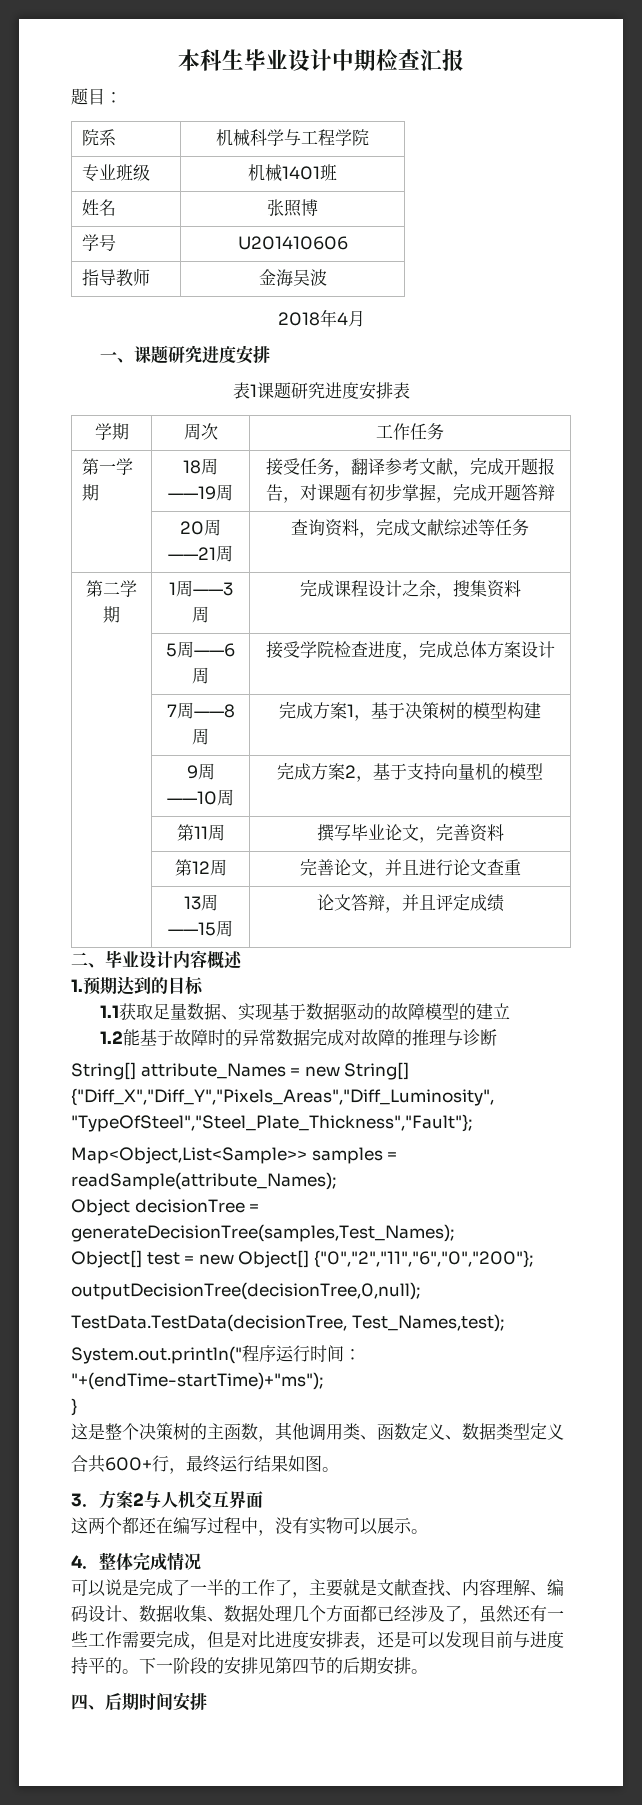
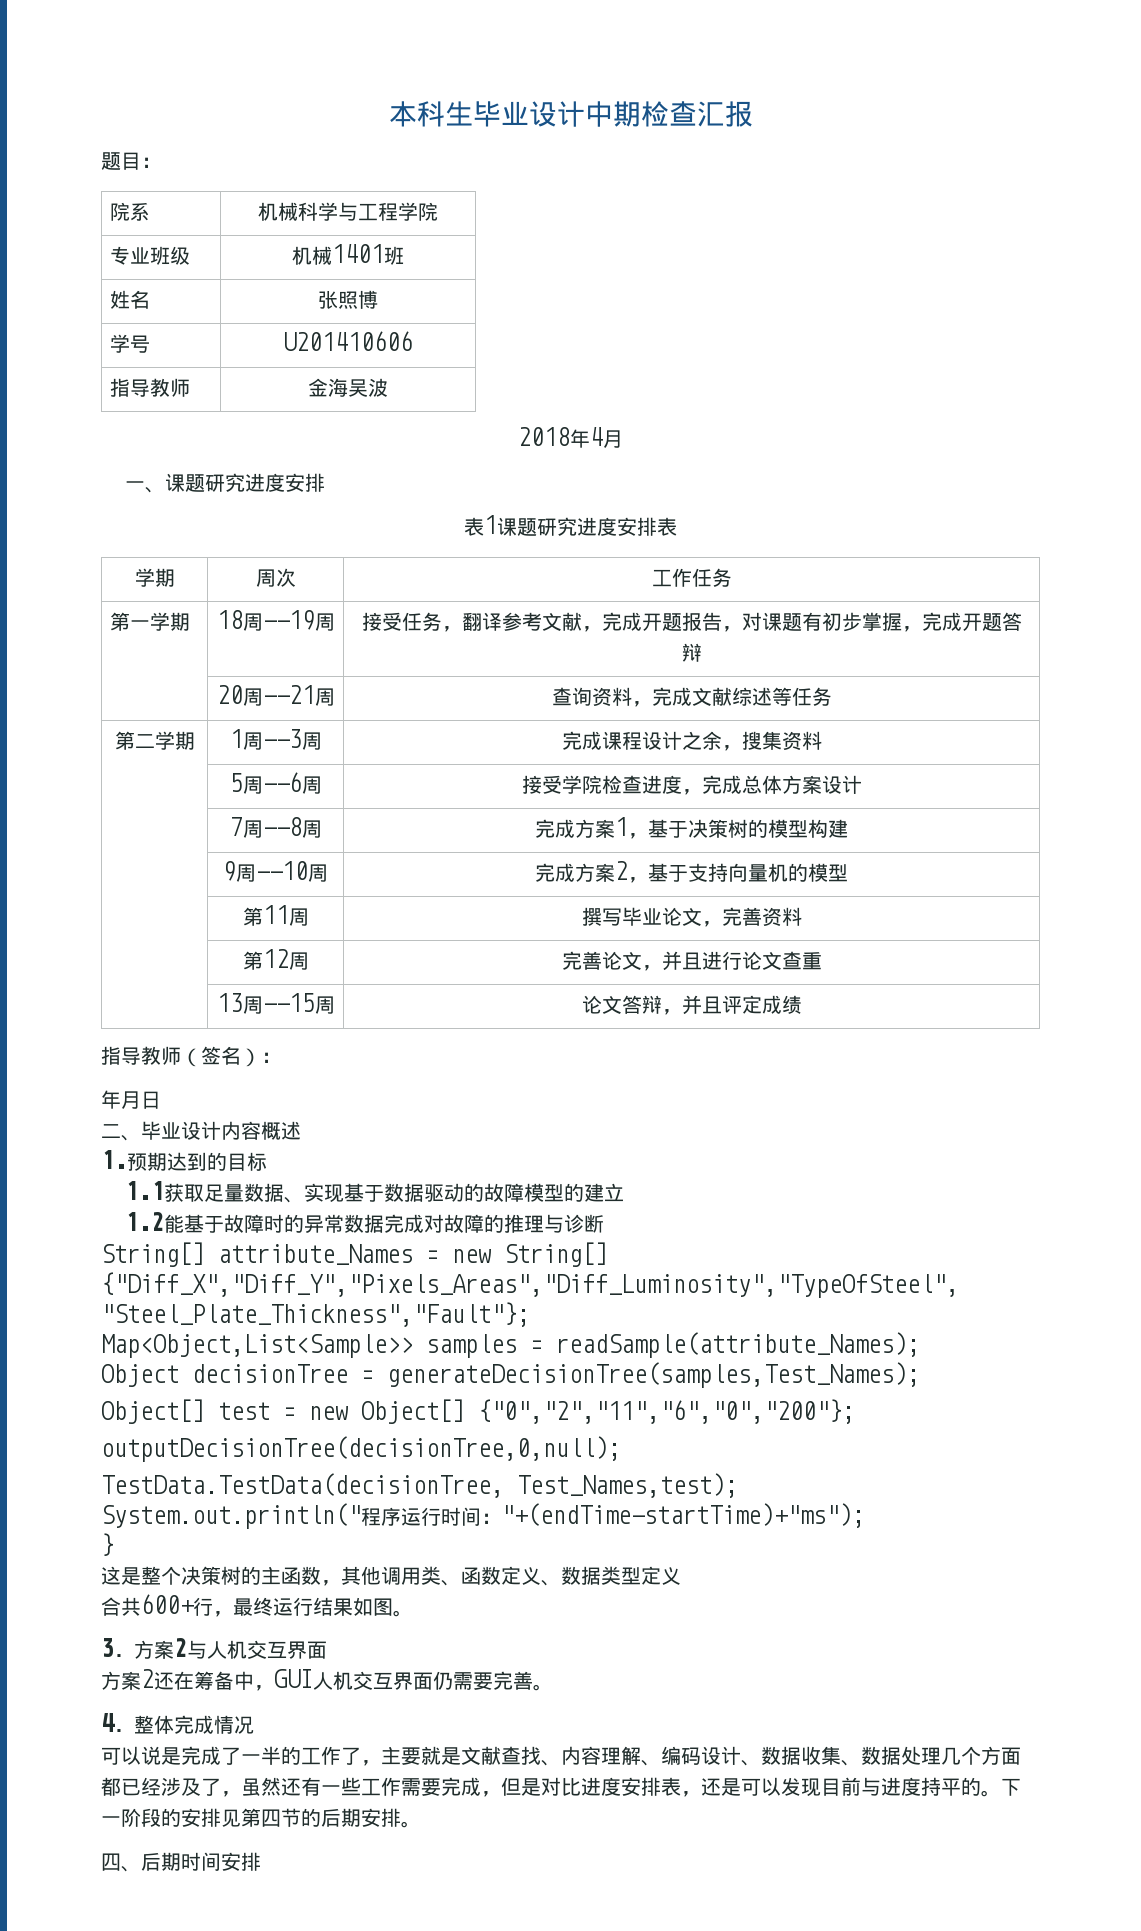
+ 指导教师（签名）：
+ 年月日
- 这两个都还在编写过程中，没有实物可以展示。
+ 方案2还在筹备中，GUI人机交互界面仍需要完善。

